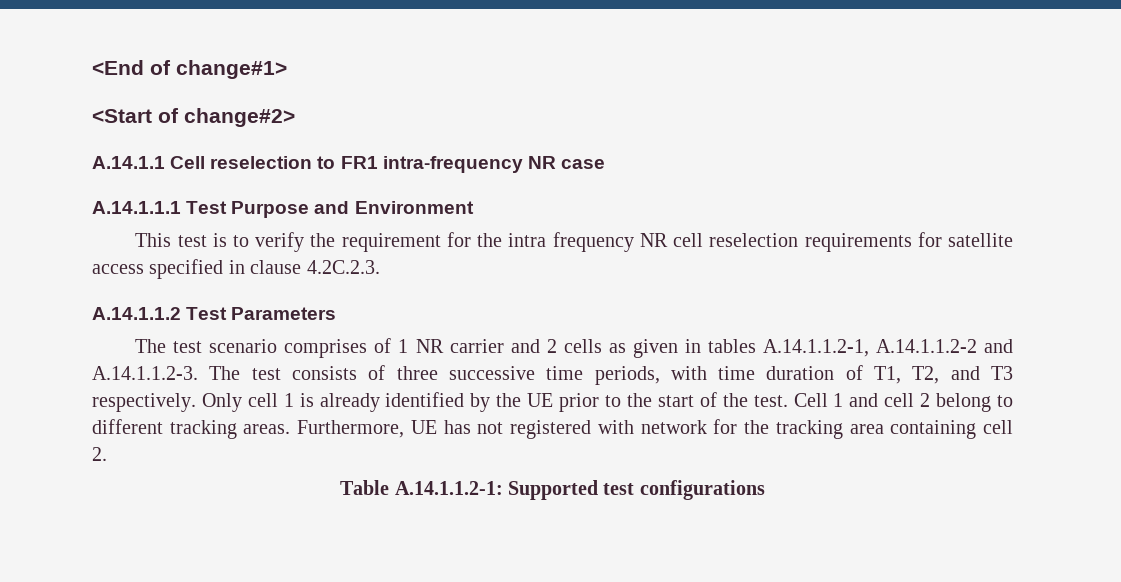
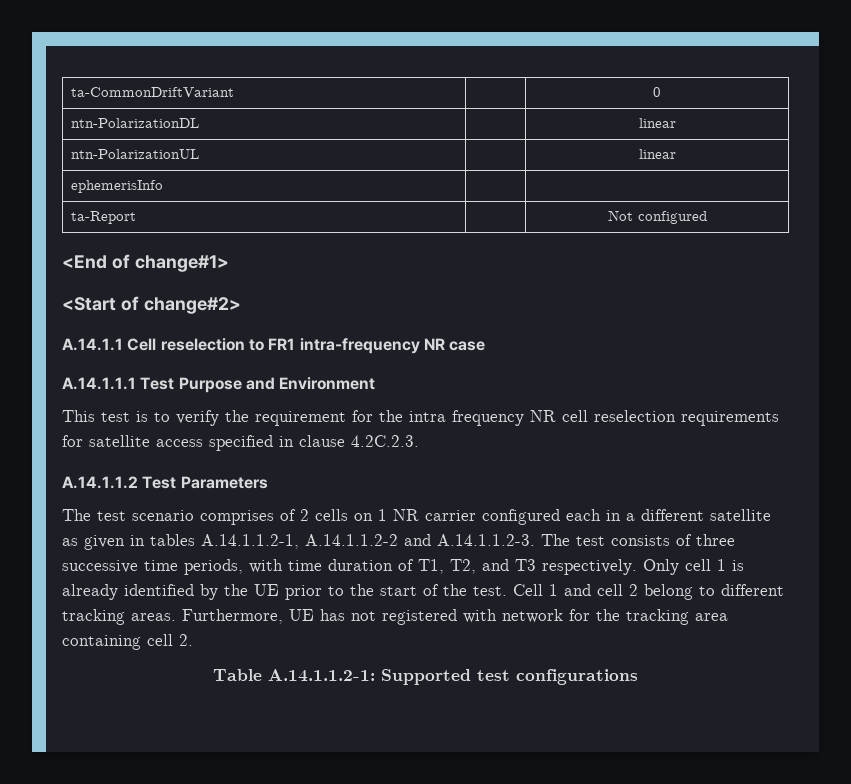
+ ta-CommonDriftVariant | | 0
+ ntn-PolarizationDL | | linear
+ ntn-PolarizationUL | | linear
+ ephemerisInfo | |
+ ta-Report | | Not configured
- The test scenario comprises of 1 NR carrier and 2 cells as given in tables A.14.1.1.2-1, A.14.1.1.2-2 and A.14.1.1.2-3. The test consists of three successive time periods, with time duration of T1, T2, and T3 respectively.
+ The test scenario comprises of 2 cells on 1 NR carrier configured each in a different satellite as given in tables A.14.1.1.2-1, A.14.1.1.2-2 and A.14.1.1.2-3. The test consists of three successive time periods, with time duration of T1, T2, and T3 respectively.

